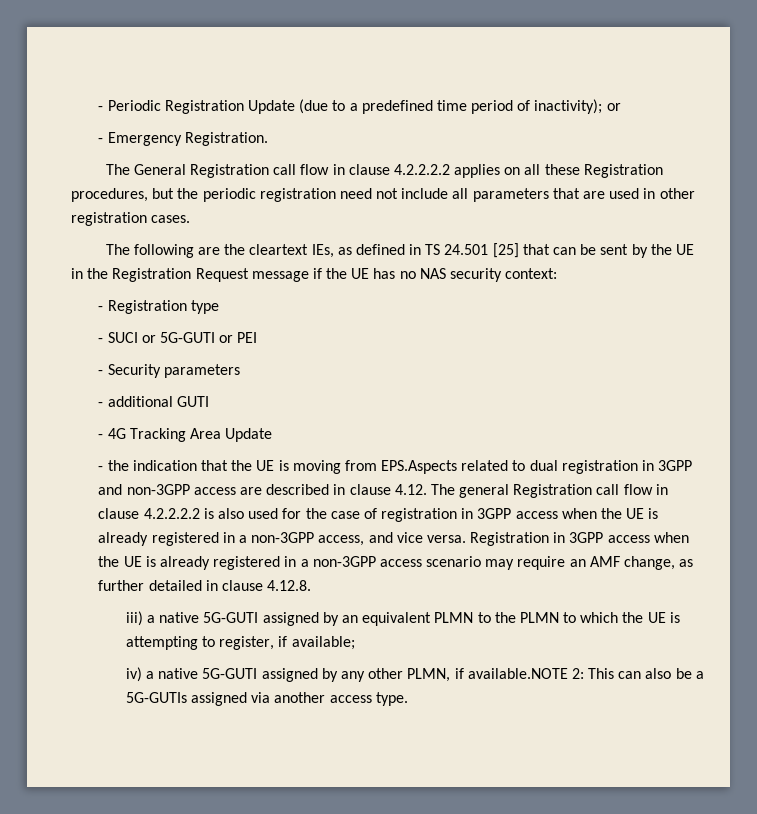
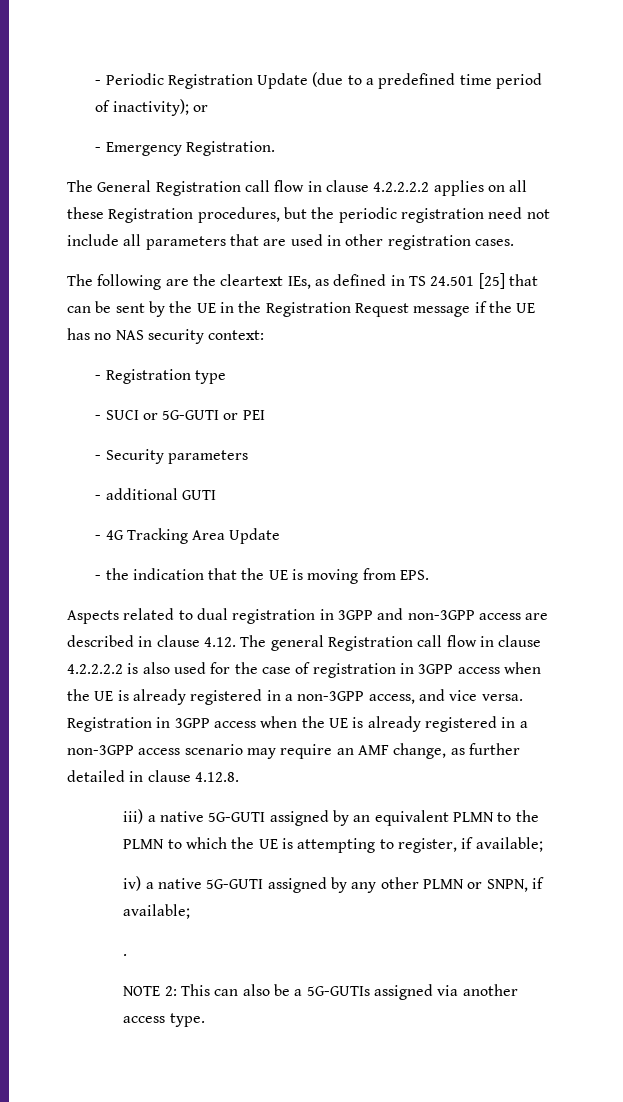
- - the indication that the UE is moving from EPS.Aspects related to dual registration in 3GPP and non-3GPP access are described in clause 4.12. The general Registration call flow in clause 4.2.2.2.2 is also used for the case of registration in 3GPP access when the UE is already registered in a non-3GPP access, and vice versa.
+ - the indication that the UE is moving from EPS.
+ Aspects related to dual registration in 3GPP and non-3GPP access are described in clause 4.12. The general Registration call flow in clause 4.2.2.2.2 is also used for the case of registration in 3GPP access when the UE is already registered in a non-3GPP access, and vice versa.
- iv) a native 5G-GUTI assigned by any other PLMN, if available.NOTE 2: This can also be a 5G-GUTIs assigned via another access type.
+ iv) a native 5G-GUTI assigned by any other PLMN or SNPN, if available;
+ .
+ NOTE 2: This can also be a 5G-GUTIs assigned via another access type.

